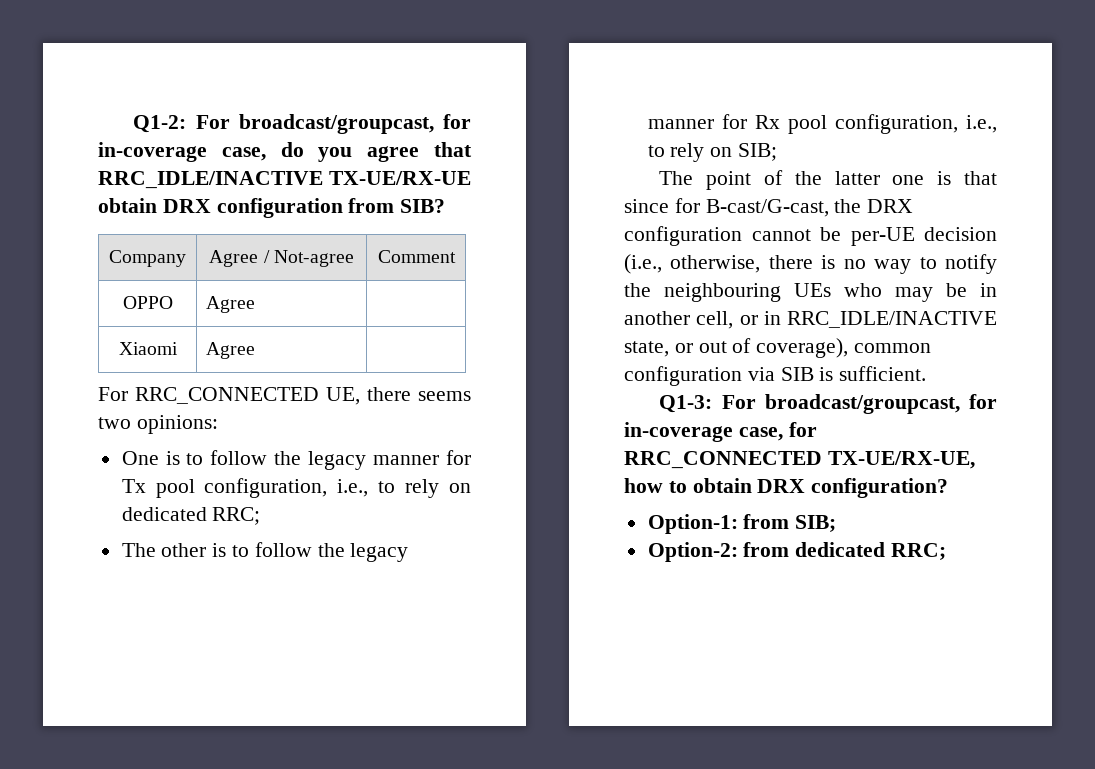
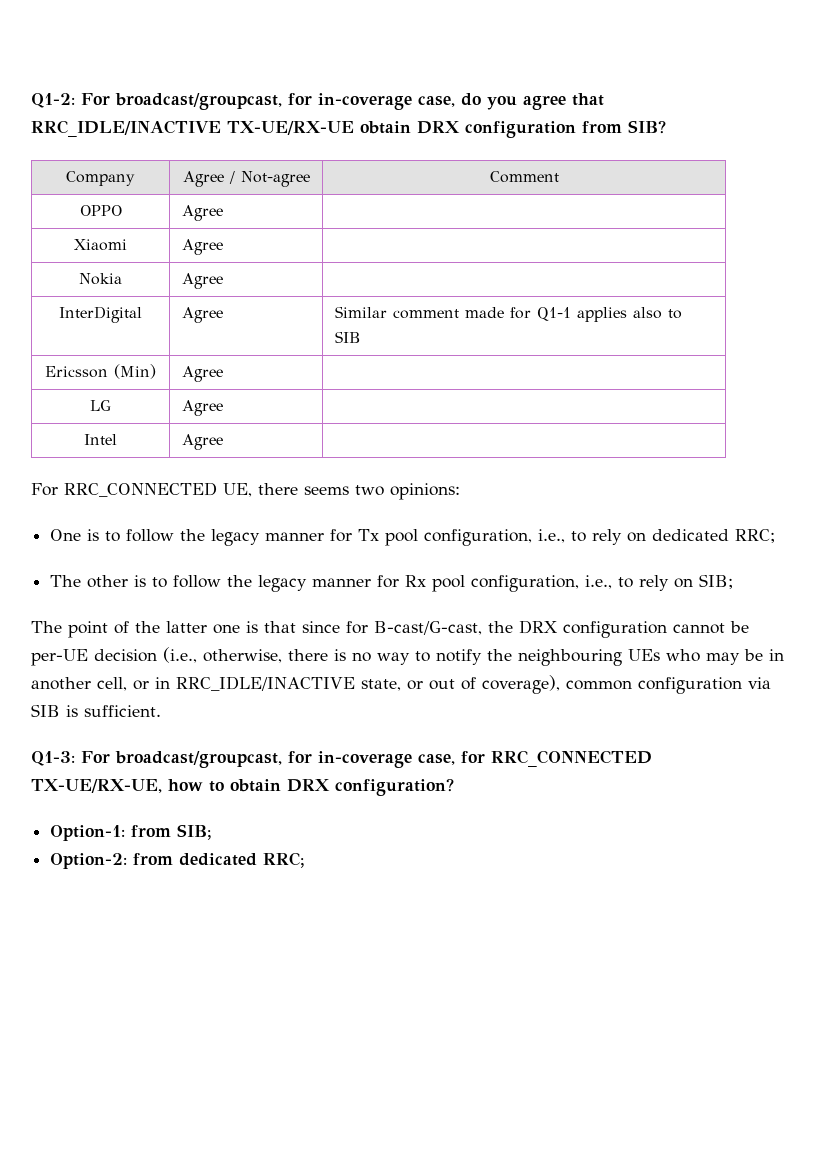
+ Nokia | Agree |
+ InterDigital | Agree | Similar comment made for Q1-1 applies also to SIB
+ Ericsson (Min) | Agree |
+ LG | Agree |
+ Intel | Agree |

